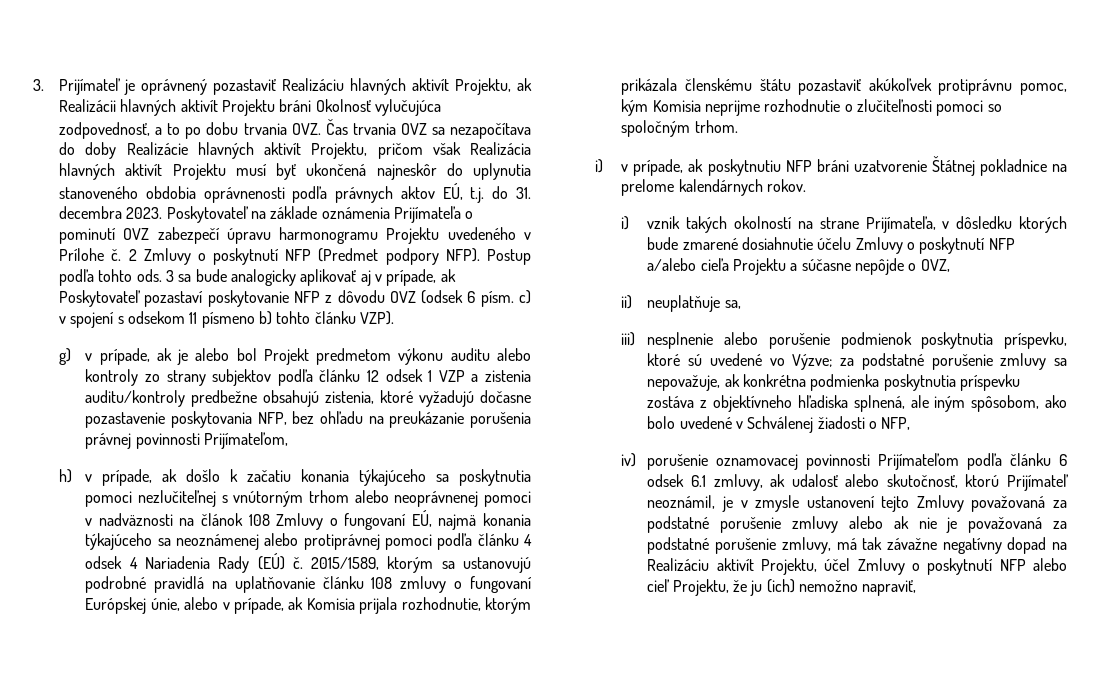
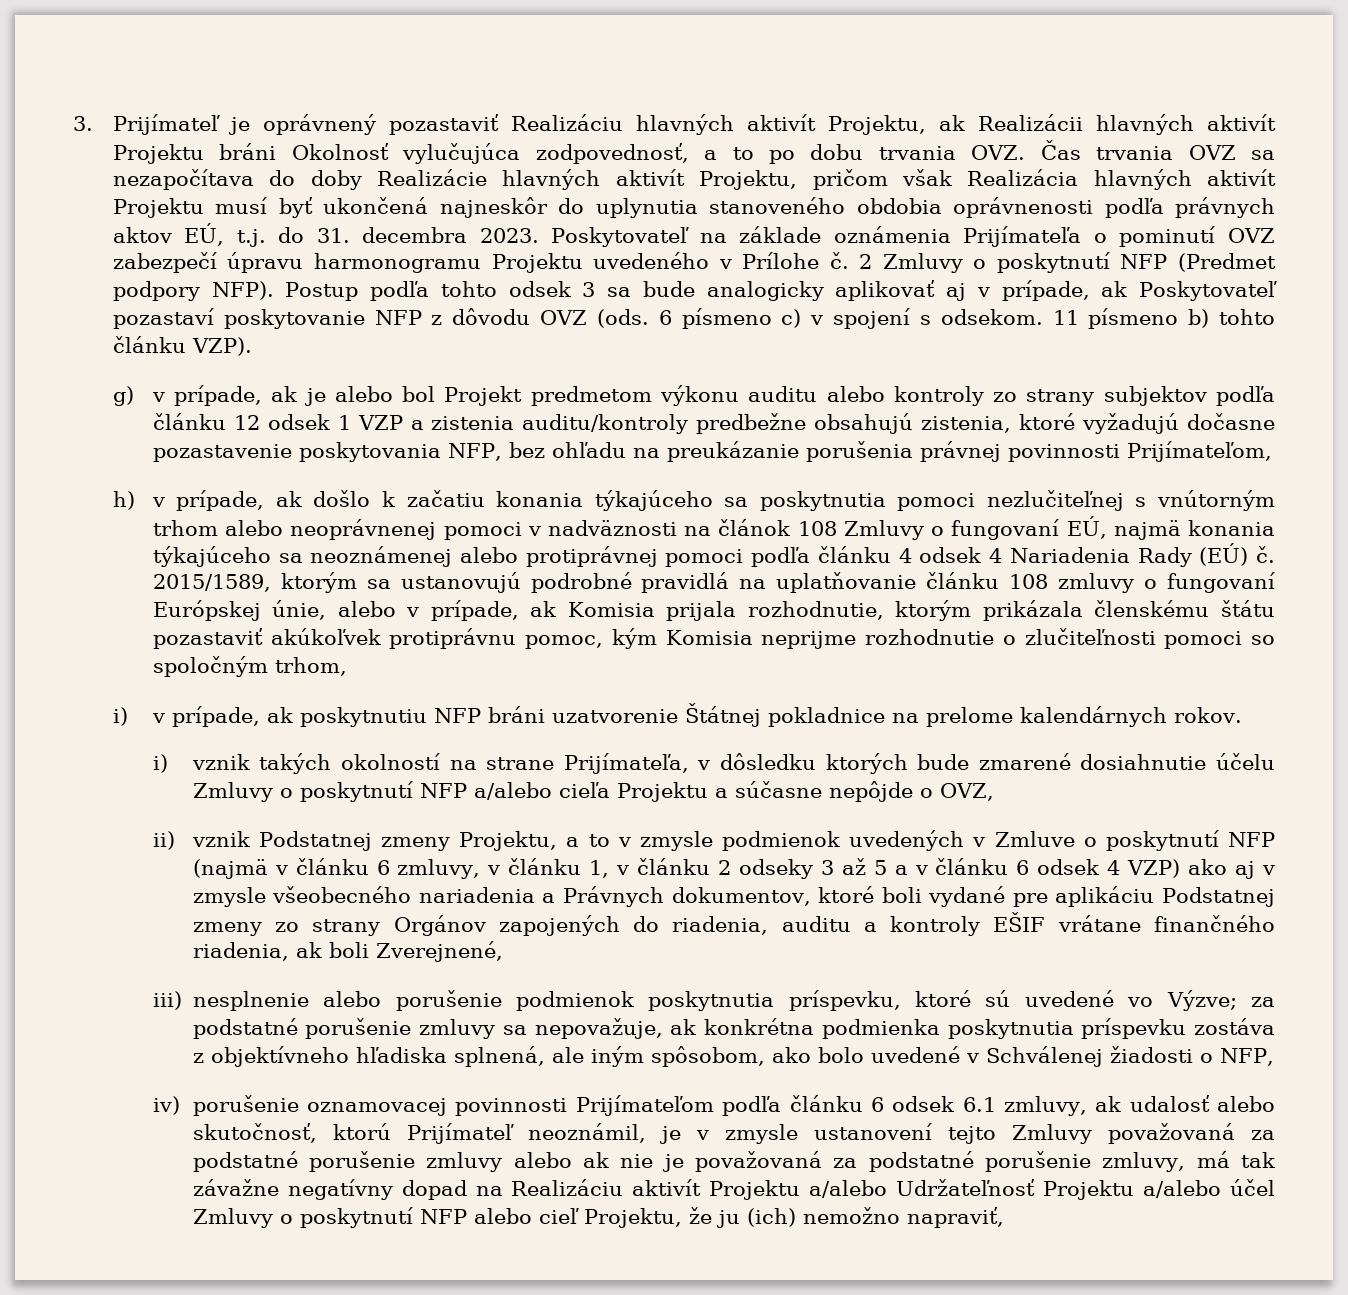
- Postup podľa tohto ods. 3 sa bude analogicky aplikovať aj v prípade, ak Poskytovateľ pozastaví poskytovanie NFP z dôvodu OVZ (odsek 6 písm. c) v spojení s odsekom 11 písmeno b) tohto článku VZP).
+ Postup podľa tohto odsek 3 sa bude analogicky aplikovať aj v prípade, ak Poskytovateľ pozastaví poskytovanie NFP z dôvodu OVZ (ods. 6 písmeno c) v spojení s odsekom. 11 písmeno b) tohto článku VZP).
- 2015/1589, ktorým sa ustanovujú podrobné pravidlá na uplatňovanie článku 108 zmluvy o fungovaní Európskej únie, alebo v prípade, ak Komisia prijala rozhodnutie, ktorým prikázala členskému štátu pozastaviť akúkoľvek protiprávnu pomoc, kým Komisia neprijme rozhodnutie o zlučiteľnosti pomoci so spoločným trhom.
+ 2015/1589, ktorým sa ustanovujú podrobné pravidlá na uplatňovanie článku 108 zmluvy o fungovaní Európskej únie, alebo v prípade, ak Komisia prijala rozhodnutie, ktorým prikázala členskému štátu pozastaviť akúkoľvek protiprávnu pomoc, kým Komisia neprijme rozhodnutie o zlučiteľnosti pomoci so spoločným trhom,
- ii) neuplatňuje sa,
+ ii) vznik Podstatnej zmeny Projektu, a to v zmysle podmienok uvedených v Zmluve o poskytnutí NFP (najmä v článku 6 zmluvy, v článku 1, v článku 2 odseky 3 až 5 a v článku 6 odsek 4 VZP) ako aj v zmysle všeobecného nariadenia a Právnych dokumentov, ktoré boli vydané pre aplikáciu Podstatnej zmeny zo strany Orgánov zapojených do riadenia, auditu a kontroly EŠIF vrátane finančného riadenia, ak boli Zverejnené,
- iv) porušenie oznamovacej povinnosti Prijímateľom podľa článku 6 odsek 6.1 zmluvy, ak udalosť alebo skutočnosť, ktorú Prijímateľ neoznámil, je v zmysle ustanovení tejto Zmluvy považovaná za podstatné porušenie zmluvy alebo ak nie je považovaná za podstatné porušenie zmluvy, má tak závažne negatívny dopad na Realizáciu aktivít Projektu, účel Zmluvy o poskytnutí NFP alebo cieľ Projektu, že ju (ich) nemožno napraviť,
+ iv) porušenie oznamovacej povinnosti Prijímateľom podľa článku 6 odsek 6.1 zmluvy, ak udalosť alebo skutočnosť, ktorú Prijímateľ neoznámil, je v zmysle ustanovení tejto Zmluvy považovaná za podstatné porušenie zmluvy alebo ak nie je považovaná za podstatné porušenie zmluvy, má tak závažne negatívny dopad na Realizáciu aktivít Projektu a/alebo Udržateľnosť Projektu a/alebo účel Zmluvy o poskytnutí NFP alebo cieľ Projektu, že ju (ich) nemožno napraviť,

